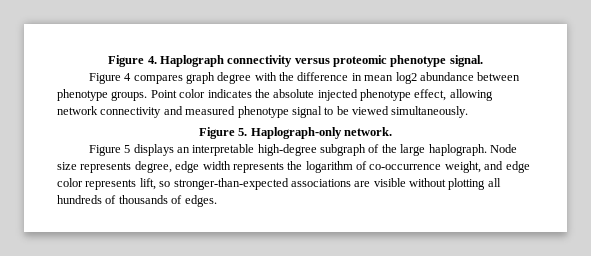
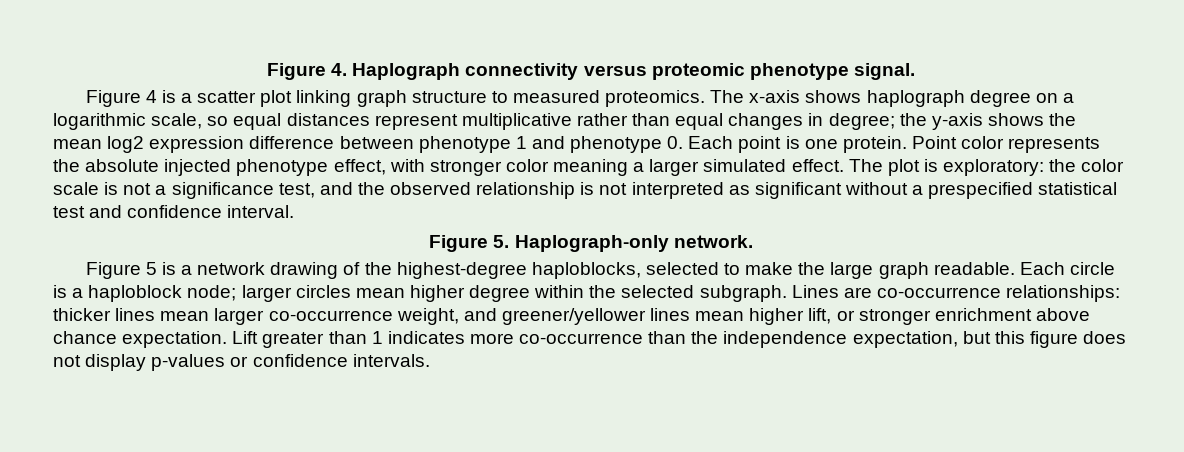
- Figure 4 compares graph degree with the difference in mean log2 abundance between phenotype groups.
+ Figure 4 is a scatter plot linking graph structure to measured proteomics. The x-axis shows haplograph degree on a logarithmic scale, so equal distances represent multiplicative rather than equal changes in degree; the y-axis shows the mean log2 expression difference between phenotype 1 and phenotype 0. Each point is one protein.
- Point color indicates the absolute injected phenotype effect, allowing network connectivity and measured phenotype signal to be viewed simultaneously.
+ Point color represents the absolute injected phenotype effect, with stronger color meaning a larger simulated effect. The plot is exploratory: the color scale is not a significance test, and the observed relationship is not interpreted as significant without a prespecified statistical test and confidence interval.
- Figure 5 displays an interpretable high-degree subgraph of the large haplograph. Node size represents degree, edge width represents the logarithm of co-occurrence weight, and edge color represents lift, so stronger-than-expected associations are visible without plotting all hundreds of thousands of edges.
+ Figure 5 is a network drawing of the highest-degree haploblocks, selected to make the large graph readable. Each circle is a haploblock node; larger circles mean higher degree within the selected subgraph. Lines are co-occurrence relationships: thicker lines mean larger co-occurrence weight, and greener/yellower lines mean higher lift, or stronger enrichment above chance expectation. Lift greater than 1 indicates more co-occurrence than the independence expectation, but this figure does not display p-values or confidence intervals.

